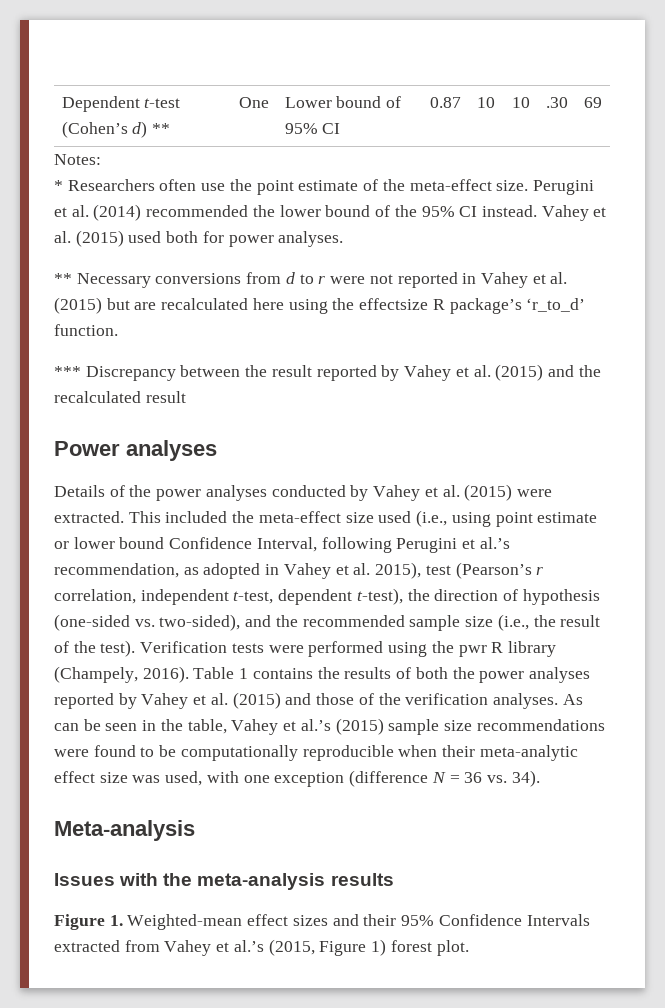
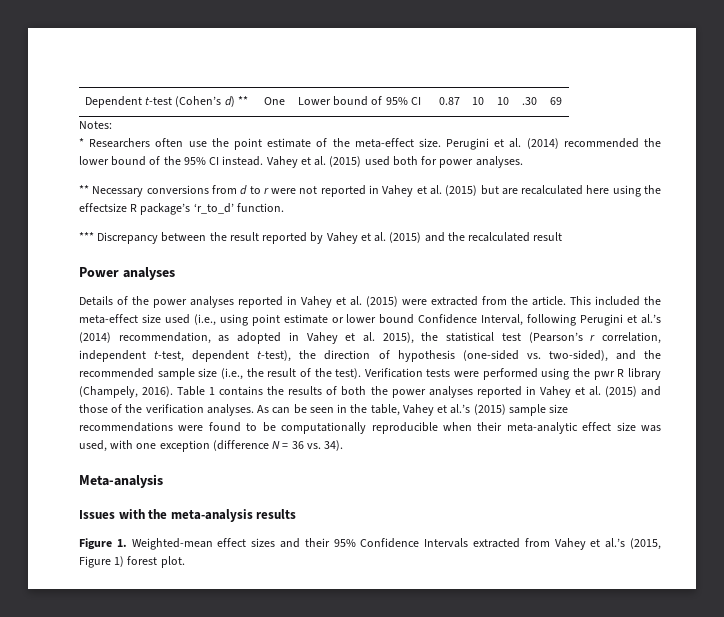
- Details of the power analyses conducted by Vahey et al. (2015) were extracted.
+ Details of the power analyses reported in Vahey et al. (2015) were extracted from the article.
- This included the meta-effect size used (i.e., using point estimate or lower bound Confidence Interval, following Perugini et al.’s recommendation, as adopted in Vahey et al. 2015), test (Pearson’s r correlation, independent t-test, dependent t-test), the direction of hypothesis (one-sided vs. two-sided), and the recommended sample size (i.e., the result of the test).
+ This included the meta-effect size used (i.e., using point estimate or lower bound Confidence Interval, following Perugini et al.’s (2014) recommendation, as adopted in Vahey et al. 2015), the statistical test (Pearson’s r correlation, independent t-test, dependent t-test), the direction of hypothesis (one-sided vs. two-sided), and the recommended sample size (i.e., the result of the test).
- Table 1 contains the results of both the power analyses reported by Vahey et al. (2015) and those of the verification analyses.
+ Table 1 contains the results of both the power analyses reported in Vahey et al. (2015) and those of the verification analyses.

